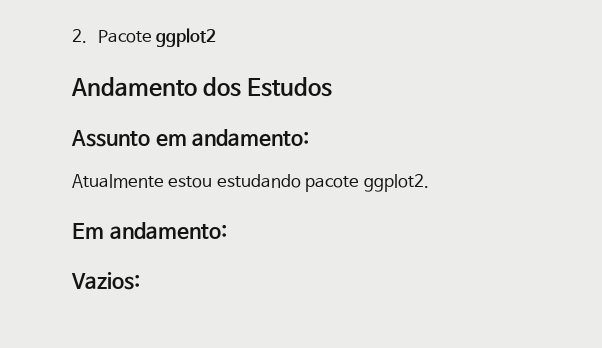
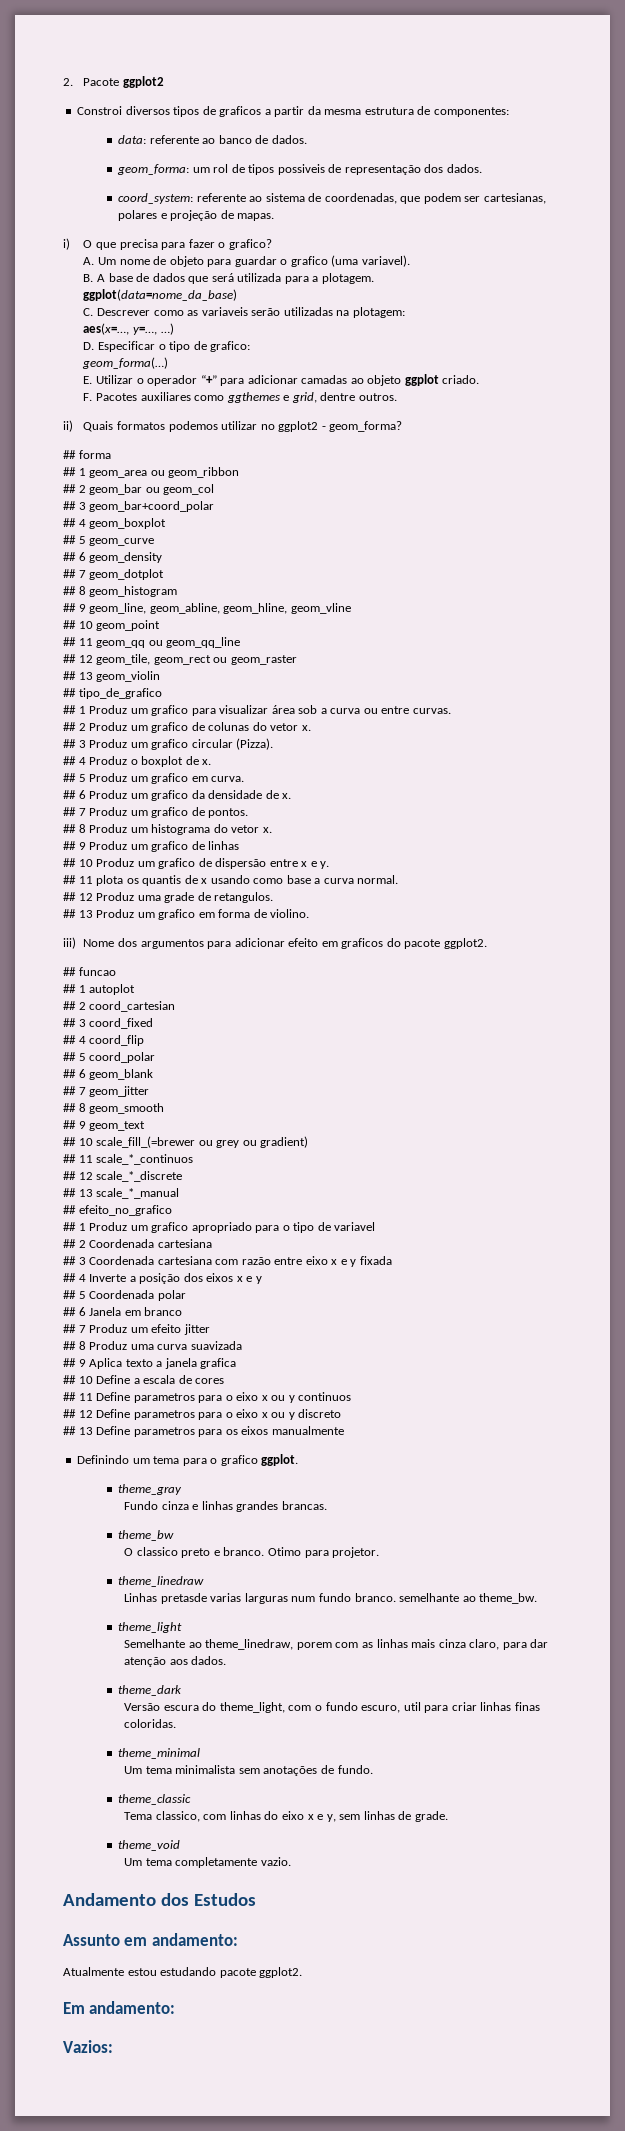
+ Constroi diversos tipos de graficos a partir da mesma estrutura de componentes:
+ data: referente ao banco de dados.
+ geom_forma: um rol de tipos possiveis de representação dos dados.
+ coord_system: referente ao sistema de coordenadas, que podem ser cartesianas, polares e projeção de mapas.
+ i) O que precisa para fazer o grafico?
+ A. Um nome de objeto para guardar o grafico (uma variavel).
+ B. A base de dados que será utilizada para a plotagem.
+ ggplot(data=nome_da_base)
+ C. Descrever como as variaveis serão utilizadas na plotagem:
+ aes(x=…, y=…, …)
+ D. Especificar o tipo de grafico:
+ geom_forma(…)
+ E. Utilizar o operador “+” para adicionar camadas ao objeto ggplot criado.
+ F. Pacotes auxiliares como ggthemes e grid, dentre outros.
+ ii) Quais formatos podemos utilizar no ggplot2 - geom_forma?
+ ## forma
+ ## 1 geom_area ou geom_ribbon
+ ## 2 geom_bar ou geom_col
+ ## 3 geom_bar+coord_polar
+ ## 4 geom_boxplot
+ ## 5 geom_curve
+ ## 6 geom_density
+ ## 7 geom_dotplot
+ ## 8 geom_histogram
+ ## 9 geom_line, geom_abline, geom_hline, geom_vline
+ ## 10 geom_point
+ ## 11 geom_qq ou geom_qq_line
+ ## 12 geom_tile, geom_rect ou geom_raster
+ ## 13 geom_violin
+ ## tipo_de_grafico
+ ## 1 Produz um grafico para visualizar área sob a curva ou entre curvas.
+ ## 2 Produz um grafico de colunas do vetor x.
+ ## 3 Produz um grafico circular (Pizza).
+ ## 4 Produz o boxplot de x.
+ ## 5 Produz um grafico em curva.
+ ## 6 Produz um grafico da densidade de x.
+ ## 7 Produz um grafico de pontos.
+ ## 8 Produz um histograma do vetor x.
+ ## 9 Produz um grafico de linhas
+ ## 10 Produz um grafico de dispersão entre x e y.
+ ## 11 plota os quantis de x usando como base a curva normal.
+ ## 12 Produz uma grade de retangulos.
+ ## 13 Produz um grafico em forma de violino.
+ iii) Nome dos argumentos para adicionar efeito em graficos do pacote ggplot2.
+ ## funcao
+ ## 1 autoplot
+ ## 2 coord_cartesian
+ ## 3 coord_fixed
+ ## 4 coord_flip
+ ## 5 coord_polar
+ ## 6 geom_blank
+ ## 7 geom_jitter
+ ## 8 geom_smooth
+ ## 9 geom_text
+ ## 10 scale_fill_(=brewer ou grey ou gradient)
+ ## 11 scale_*_continuos
+ ## 12 scale_*_discrete
+ ## 13 scale_*_manual
+ ## efeito_no_grafico
+ ## 1 Produz um grafico apropriado para o tipo de variavel
+ ## 2 Coordenada cartesiana
+ ## 3 Coordenada cartesiana com razão entre eixo x e y fixada
+ ## 4 Inverte a posição dos eixos x e y
+ ## 5 Coordenada polar
+ ## 6 Janela em branco
+ ## 7 Produz um efeito jitter
+ ## 8 Produz uma curva suavizada
+ ## 9 Aplica texto a janela grafica
+ ## 10 Define a escala de cores
+ ## 11 Define parametros para o eixo x ou y continuos
+ ## 12 Define parametros para o eixo x ou y discreto
+ ## 13 Define parametros para os eixos manualmente
+ Definindo um tema para o grafico ggplot.
+ theme_gray
+ Fundo cinza e linhas grandes brancas.
+ theme_bw
+ O classico preto e branco. Otimo para projetor.
+ theme_linedraw
+ Linhas pretasde varias larguras num fundo branco. semelhante ao theme_bw.
+ theme_light
+ Semelhante ao theme_linedraw, porem com as linhas mais cinza claro, para dar atenção aos dados.
+ theme_dark
+ Versão escura do theme_light, com o fundo escuro, util para criar linhas finas coloridas.
+ theme_minimal
+ Um tema minimalista sem anotações de fundo.
+ theme_classic
+ Tema classico, com linhas do eixo x e y, sem linhas de grade.
+ theme_void
+ Um tema completamente vazio.

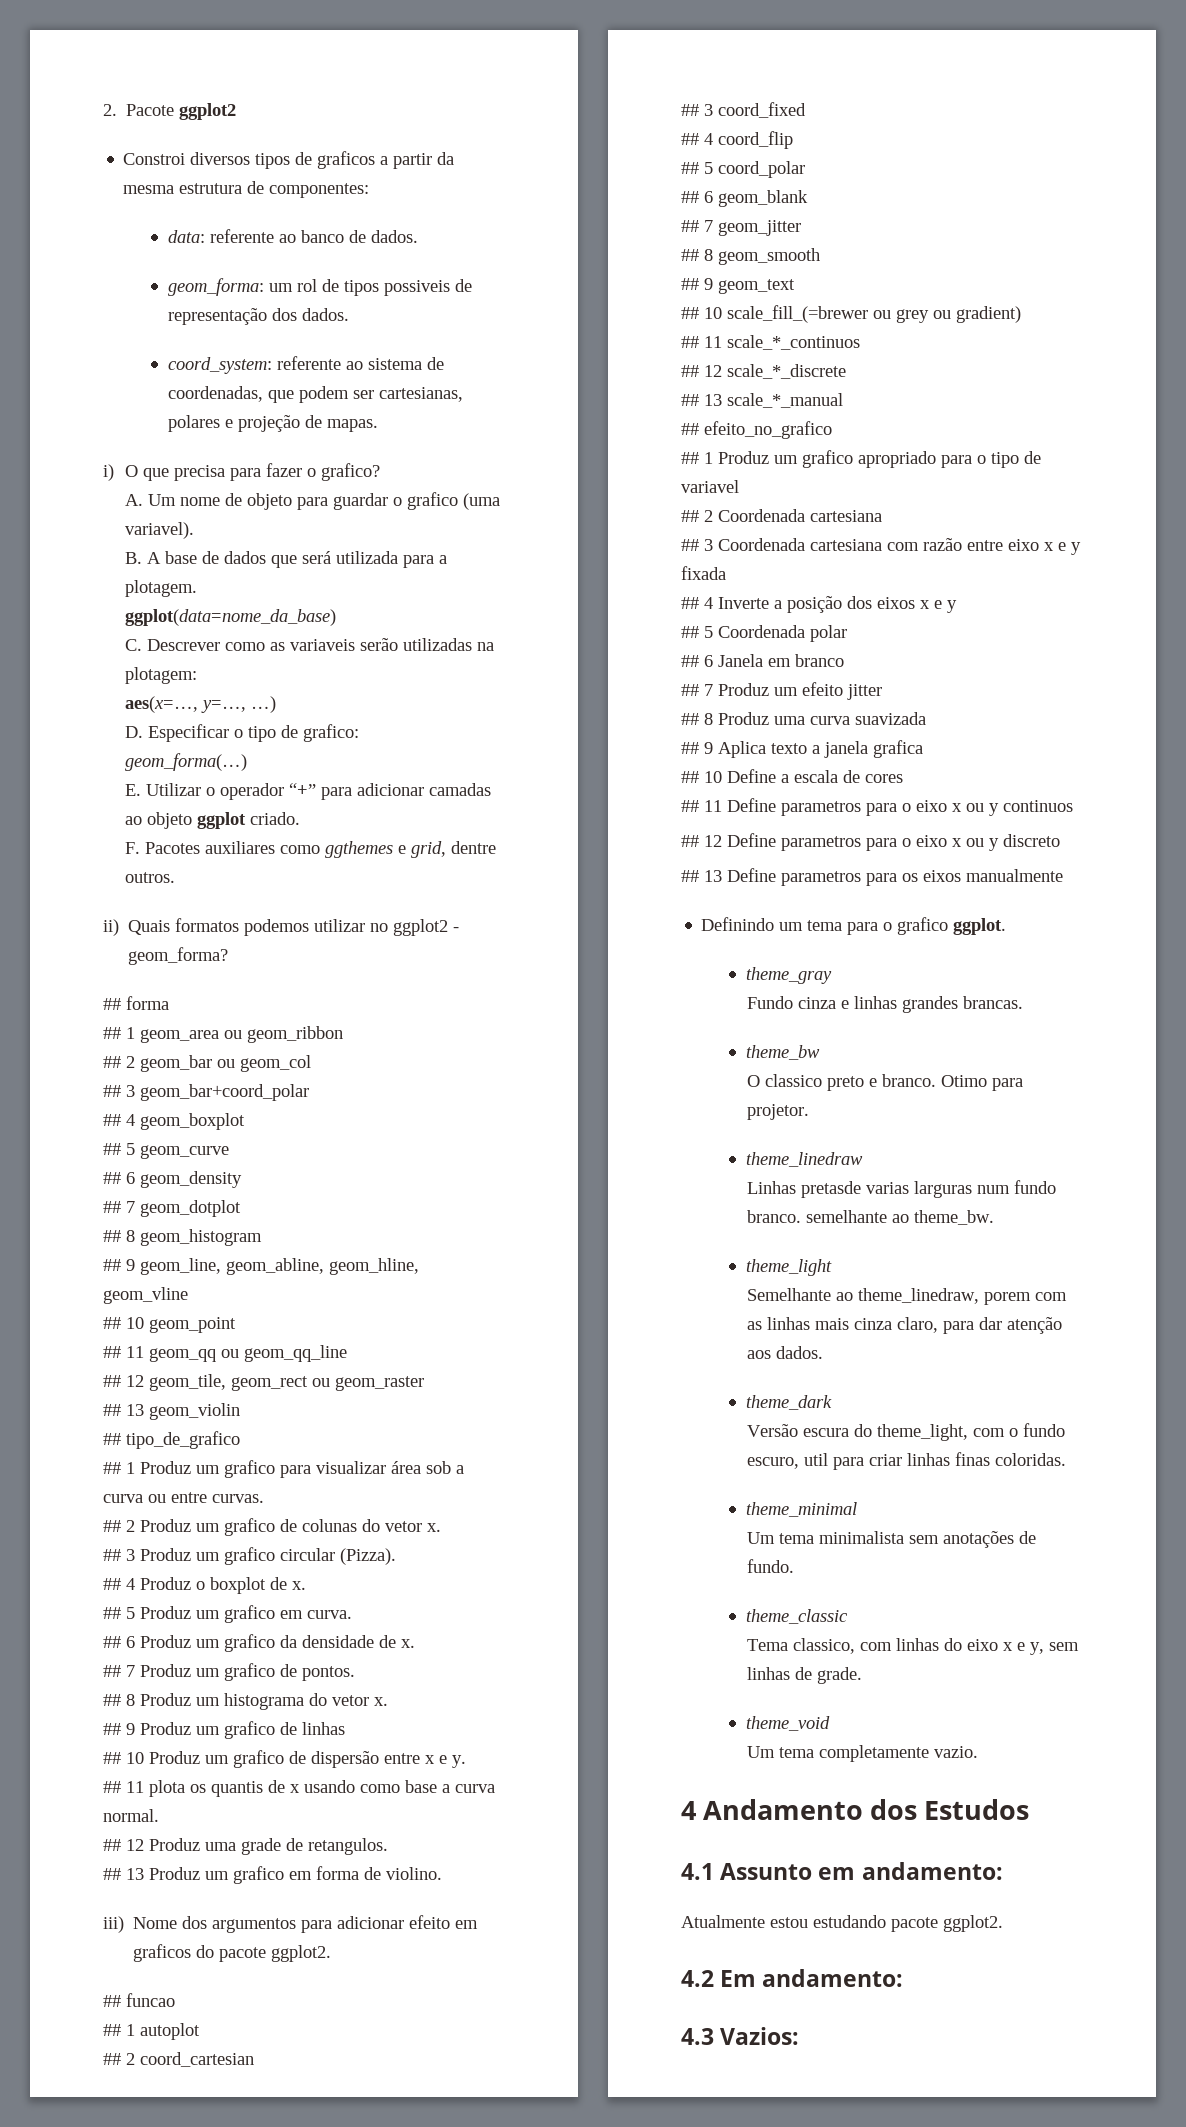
- Andamento dos Estudos
+ 4 Andamento dos Estudos
- Assunto em andamento:
+ 4.1 Assunto em andamento:
- Em andamento:
+ 4.2 Em andamento:
- Vazios:
+ 4.3 Vazios:

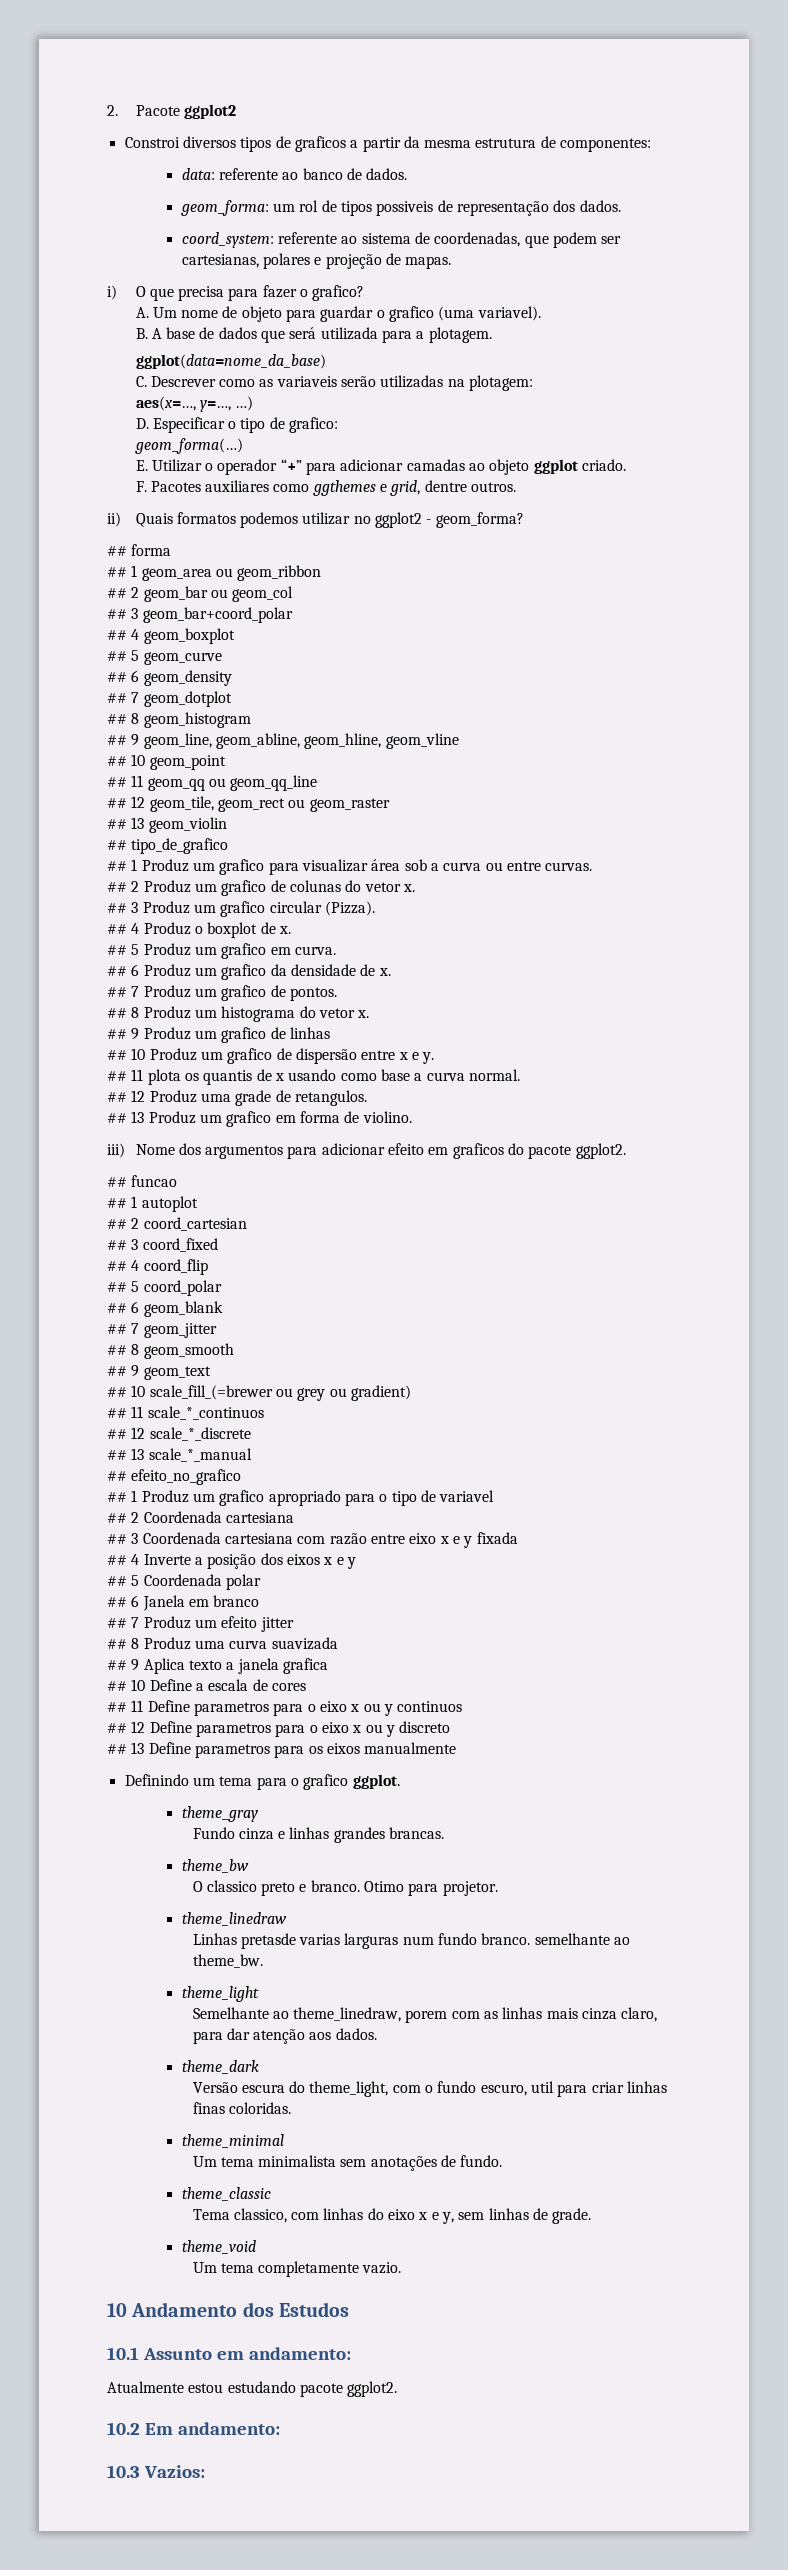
- 4 Andamento dos Estudos
+ 10 Andamento dos Estudos
- 4.1 Assunto em andamento:
+ 10.1 Assunto em andamento:
- 4.2 Em andamento:
+ 10.2 Em andamento:
- 4.3 Vazios:
+ 10.3 Vazios:

